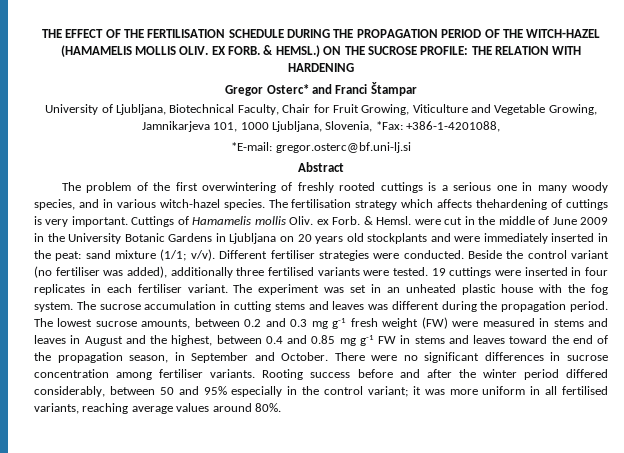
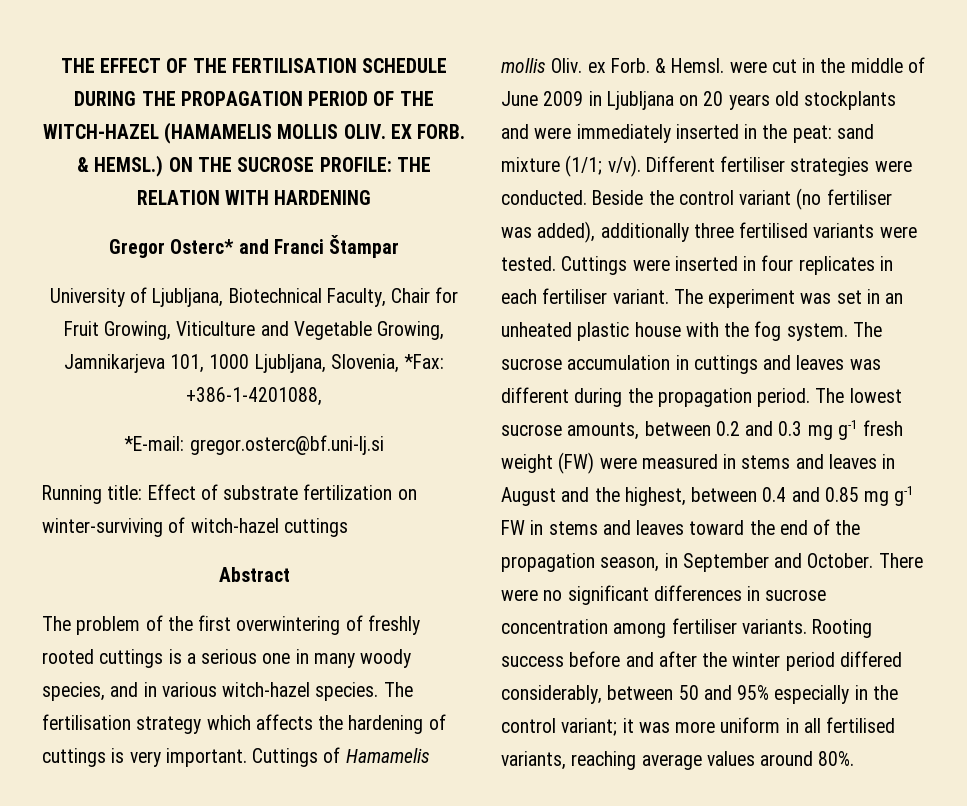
+ Running title: Effect of substrate fertilization on winter-surviving of witch-hazel cuttings
- The fertilisation strategy which affects thehardening of cuttings is very important.
+ The fertilisation strategy which affects the hardening of cuttings is very important.
- & Hemsl. were cut in the middle of June 2009 in the University Botanic Gardens in Ljubljana on 20 years old stockplants and were immediately inserted in the peat: sand mixture (1/1; v/v).
+ & Hemsl. were cut in the middle of June 2009 in Ljubljana on 20 years old stockplants and were immediately inserted in the peat: sand mixture (1/1; v/v).
- 19 cuttings were inserted in four replicates in each fertiliser variant.
+ Cuttings were inserted in four replicates in each fertiliser variant.
- The sucrose accumulation in cutting stems and leaves was different during the propagation period.
+ The sucrose accumulation in cuttings and leaves was different during the propagation period.

